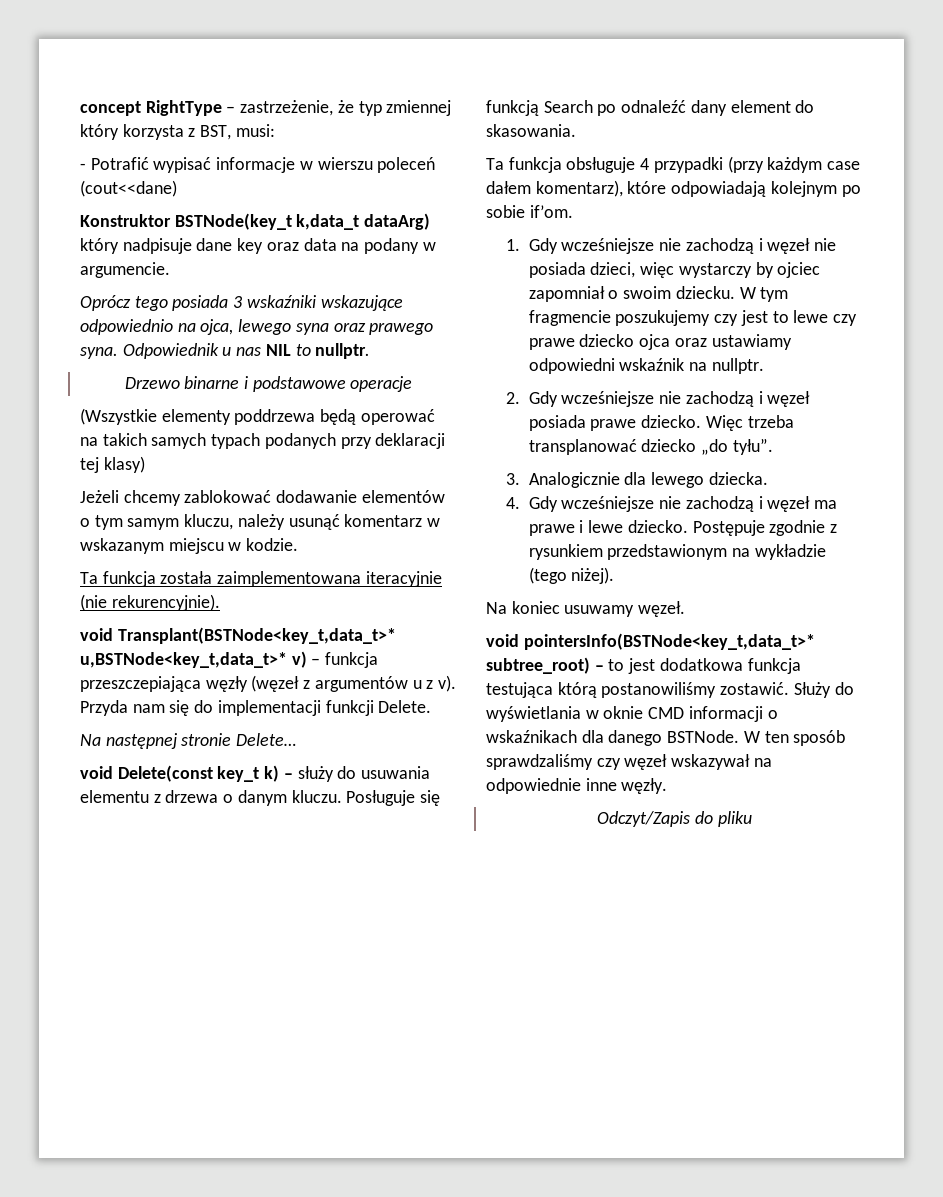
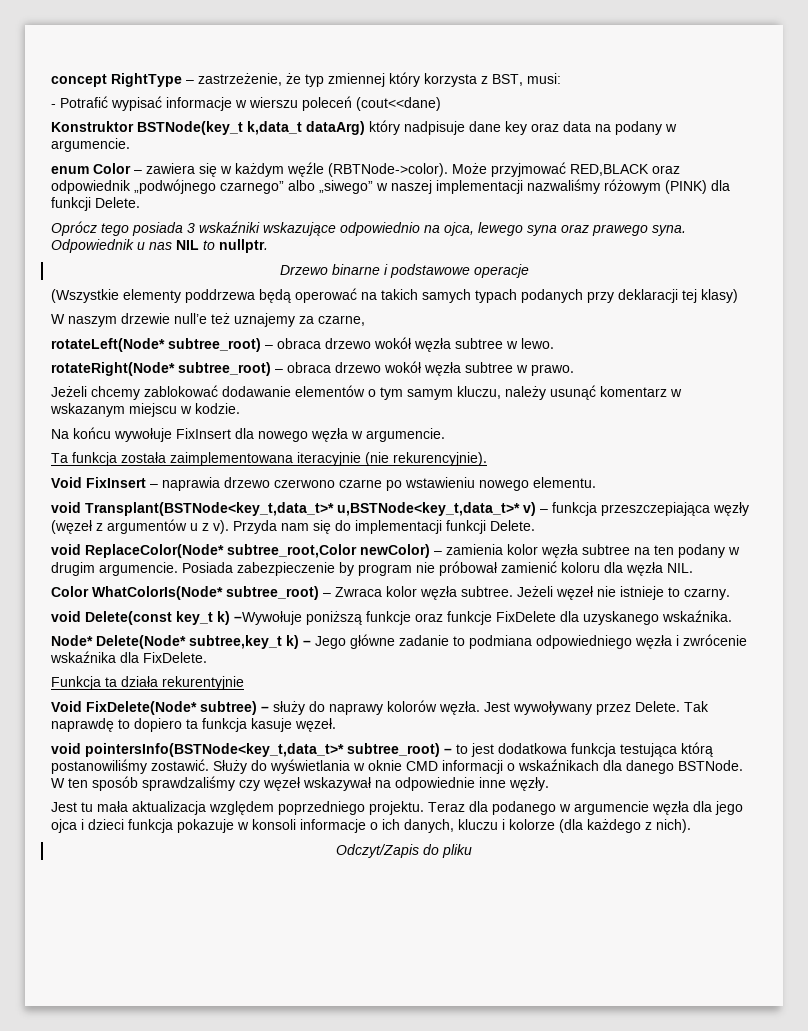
+ enum Color – zawiera się w każdym węźle (RBTNode->color). Może przyjmować RED,BLACK oraz odpowiednik „podwójnego czarnego” albo „siwego” w naszej implementacji nazwaliśmy różowym (PINK) dla funkcji Delete.
+ W naszym drzewie null’e też uznajemy za czarne,
+ rotateLeft(Node* subtree_root) – obraca drzewo wokół węzła subtree w lewo.
+ rotateRight(Node* subtree_root) – obraca drzewo wokół węzła subtree w prawo.
+ Na końcu wywołuje FixInsert dla nowego węzła w argumencie.
+ Void FixInsert – naprawia drzewo czerwono czarne po wstawieniu nowego elementu.
- Na następnej stronie Delete…
- void Delete(const key_t k) – służy do usuwania elementu z drzewa o danym kluczu. Posługuje się funkcją Search po odnaleźć dany element do skasowania.
- Ta funkcja obsługuje 4 przypadki (przy każdym case dałem komentarz), które odpowiadają kolejnym po sobie if’om.
- 1. Gdy wcześniejsze nie zachodzą i węzeł nie posiada dzieci, więc wystarczy by ojciec zapomniał o swoim dziecku. W tym fragmencie poszukujemy czy jest to lewe czy prawe dziecko ojca oraz ustawiamy odpowiedni wskaźnik na nullptr.
- 2. Gdy wcześniejsze nie zachodzą i węzeł posiada prawe dziecko. Więc trzeba transplanować dziecko „do tyłu”.
- 3. Analogicznie dla lewego dziecka.
- 4. Gdy wcześniejsze nie zachodzą i węzeł ma prawe i lewe dziecko. Postępuje zgodnie z rysunkiem przedstawionym na wykładzie (tego niżej).
- Na koniec usuwamy węzeł.
+ void ReplaceColor(Node* subtree_root,Color newColor) – zamienia kolor węzła subtree na ten podany w drugim argumencie. Posiada zabezpieczenie by program nie próbował zamienić koloru dla węzła NIL.
+ Color WhatColorIs(Node* subtree_root) – Zwraca kolor węzła subtree. Jeżeli węzeł nie istnieje to czarny.
+ void Delete(const key_t k) –Wywołuje poniższą funkcje oraz funkcje FixDelete dla uzyskanego wskaźnika.
+ Node* Delete(Node* subtree,key_t k) – Jego główne zadanie to podmiana odpowiedniego węzła i zwrócenie wskaźnika dla FixDelete.
+ Funkcja ta działa rekurentyjnie
+ Void FixDelete(Node* subtree) – służy do naprawy kolorów węzła. Jest wywoływany przez Delete. Tak naprawdę to dopiero ta funkcja kasuje węzeł.
+ Jest tu mała aktualizacja względem poprzedniego projektu. Teraz dla podanego w argumencie węzła dla jego ojca i dzieci funkcja pokazuje w konsoli informacje o ich danych, kluczu i kolorze (dla każdego z nich).

